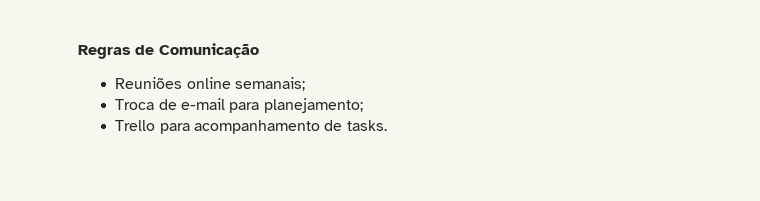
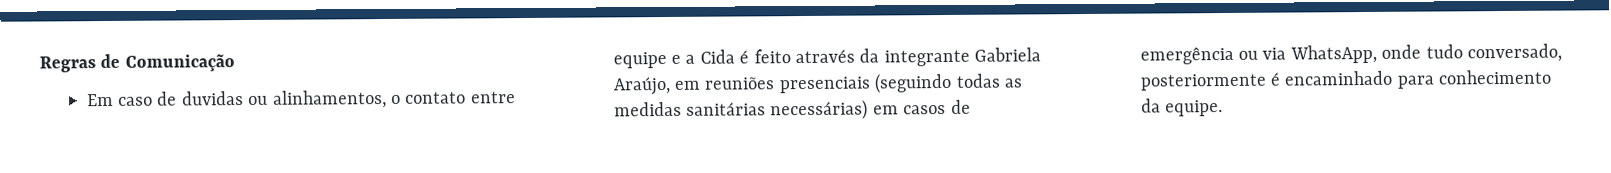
- Reuniões online semanais;
- Troca de e-mail para planejamento;
- Trello para acompanhamento de tasks.
+ Em caso de duvidas ou alinhamentos, o contato entre equipe e a Cida é feito através da integrante Gabriela Araújo, em reuniões presenciais (seguindo todas as medidas sanitárias necessárias) em casos de emergência ou via WhatsApp, onde tudo conversado, posteriormente é encaminhado para conhecimento da equipe.

